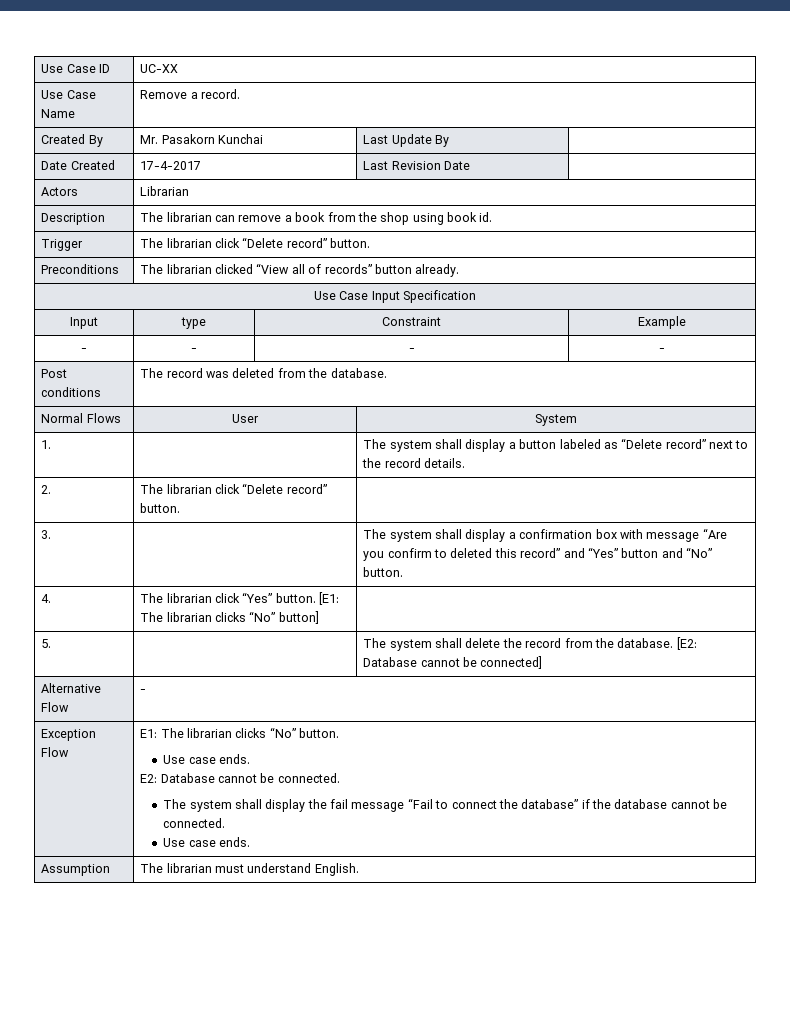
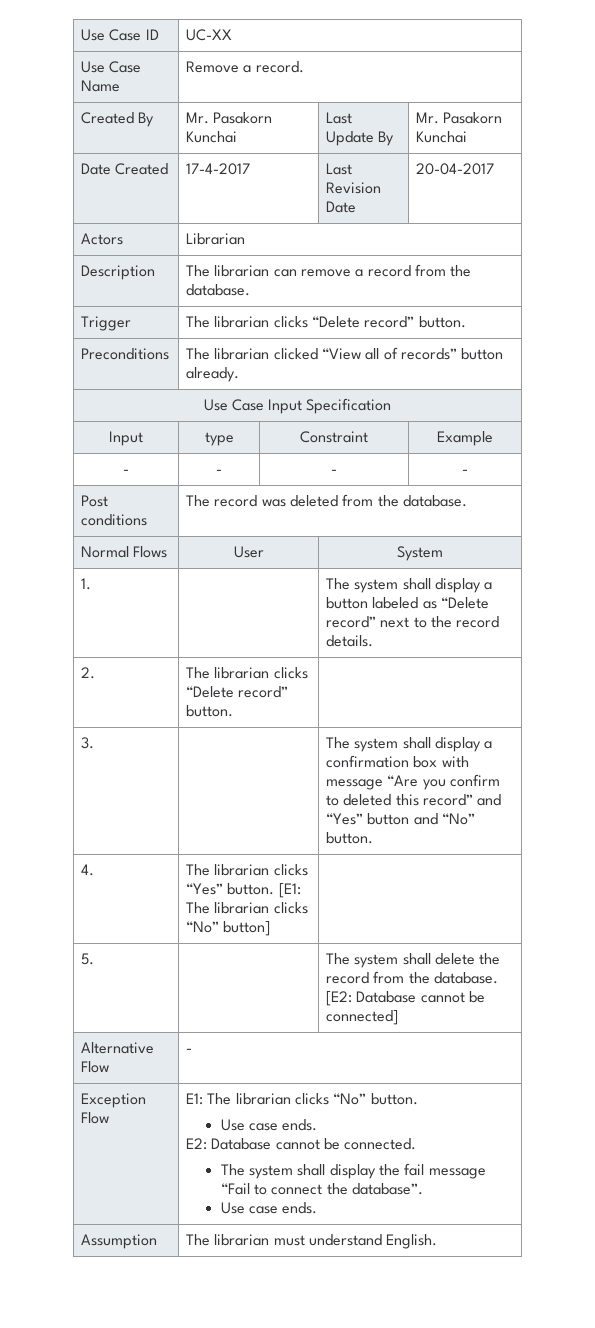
- Created By | Mr. Pasakorn Kunchai | Last Update By |
+ Created By | Mr. Pasakorn Kunchai | Last Update By | Mr. Pasakorn Kunchai
- Date Created | 17-4-2017 | Last Revision Date |
+ Date Created | 17-4-2017 | Last Revision Date | 20-04-2017
- Description | The librarian can remove a book from the shop using book id.
+ Description | The librarian can remove a record from the database.
- Trigger | The librarian click “Delete record” button.
+ Trigger | The librarian clicks “Delete record” button.
- 2. | The librarian click “Delete record” button. |
+ 2. | The librarian clicks “Delete record” button. |
- 4. | The librarian click “Yes” button. [E1: The librarian clicks “No” button] |
+ 4. | The librarian clicks “Yes” button. [E1: The librarian clicks “No” button] |
  Exception Flow | E1: The librarian clicks “No” button.
  Use case ends.
  E2: Database cannot be connected.
- The system shall display the fail message “Fail to connect the database” if the database cannot be connected.
+ The system shall display the fail message “Fail to connect the database”.

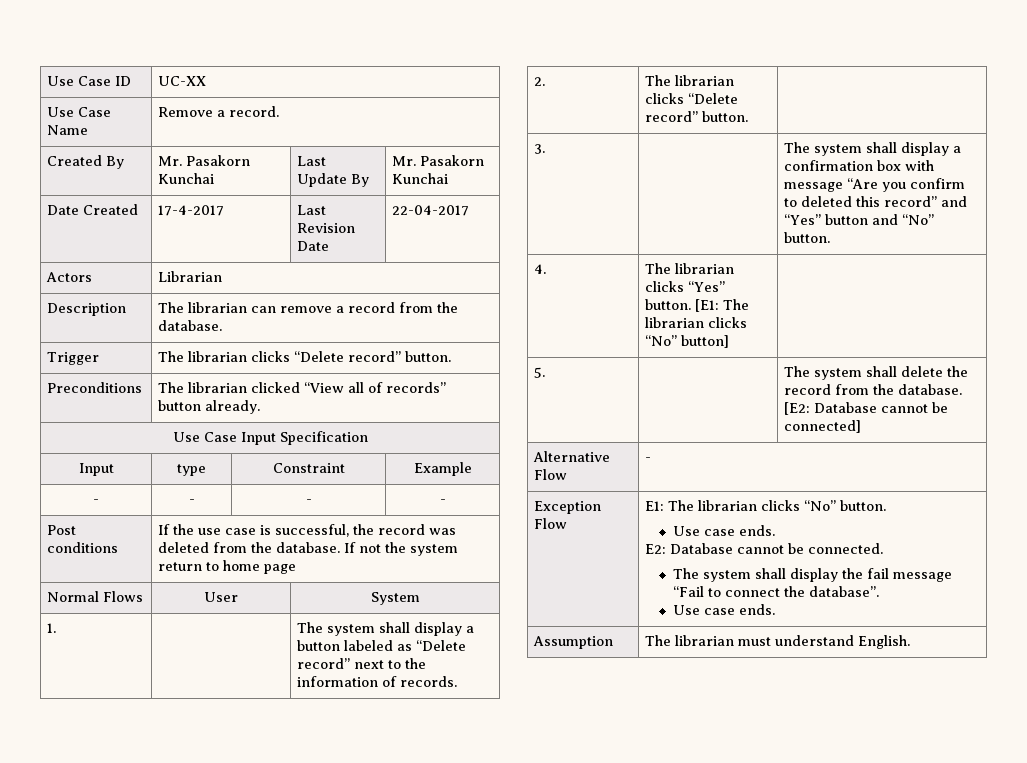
- Date Created | 17-4-2017 | Last Revision Date | 20-04-2017
+ Date Created | 17-4-2017 | Last Revision Date | 22-04-2017
- Post conditions | The record was deleted from the database.
+ Post conditions | If the use case is successful, the record was deleted from the database. If not the system return to home page
- 1. | | The system shall display a button labeled as “Delete record” next to the record details.
+ 1. | | The system shall display a button labeled as “Delete record” next to the information of records.

